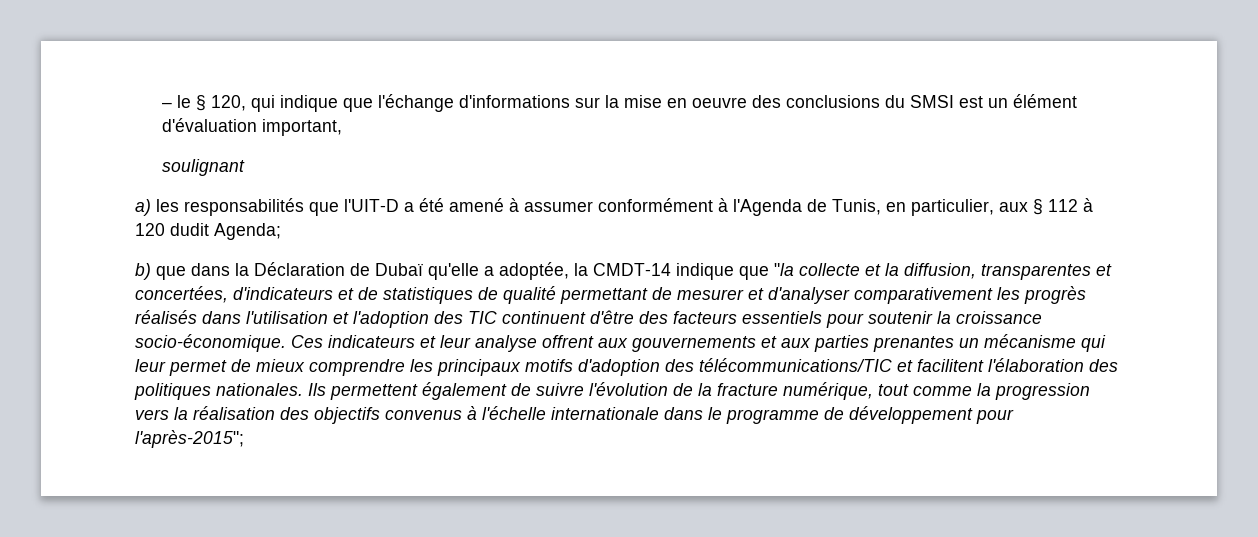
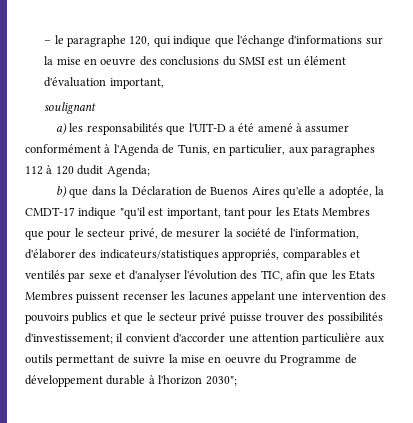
- – le § 120, qui indique que l'échange d'informations sur la mise en oeuvre des conclusions du SMSI est un élément d'évaluation important,
+ – le paragraphe 120, qui indique que l'échange d'informations sur la mise en oeuvre des conclusions du SMSI est un élément d'évaluation important,
- a) les responsabilités que l'UIT-D a été amené à assumer conformément à l'Agenda de Tunis, en particulier, aux § 112 à 120 dudit Agenda;
+ a) les responsabilités que l'UIT-D a été amené à assumer conformément à l'Agenda de Tunis, en particulier, aux paragraphes 112 à 120 dudit Agenda;
- b) que dans la Déclaration de Dubaï qu'elle a adoptée, la CMDT-14 indique que "la collecte et la diffusion, transparentes et concertées, d'indicateurs et de statistiques de qualité permettant de mesurer et d'analyser comparativement les progrès réalisés dans l'utilisation et l'adoption des TIC continuent d'être des facteurs essentiels pour soutenir la croissance socio-économique. Ces indicateurs et leur analyse offrent aux gouvernements et aux parties prenantes un mécanisme qui leur permet de mieux comprendre les principaux motifs d'adoption des télécommunications/TIC et facilitent l'élaboration des politiques nationales. Ils permettent également de suivre l'évolution de la fracture numérique, tout comme la progression vers la réalisation des objectifs convenus à l'échelle internationale dans le programme de développement pour l'après-2015";
+ b) que dans la Déclaration de Buenos Aires qu'elle a adoptée, la CMDT-17 indique "qu'il est important, tant pour les Etats Membres que pour le secteur privé, de mesurer la société de l'information, d'élaborer des indicateurs/statistiques appropriés, comparables et ventilés par sexe et d'analyser l'évolution des TIC, afin que les Etats Membres puissent recenser les lacunes appelant une intervention des pouvoirs publics et que le secteur privé puisse trouver des possibilités d'investissement; il convient d'accorder une attention particulière aux outils permettant de suivre la mise en oeuvre du Programme de développement durable à l'horizon 2030";

